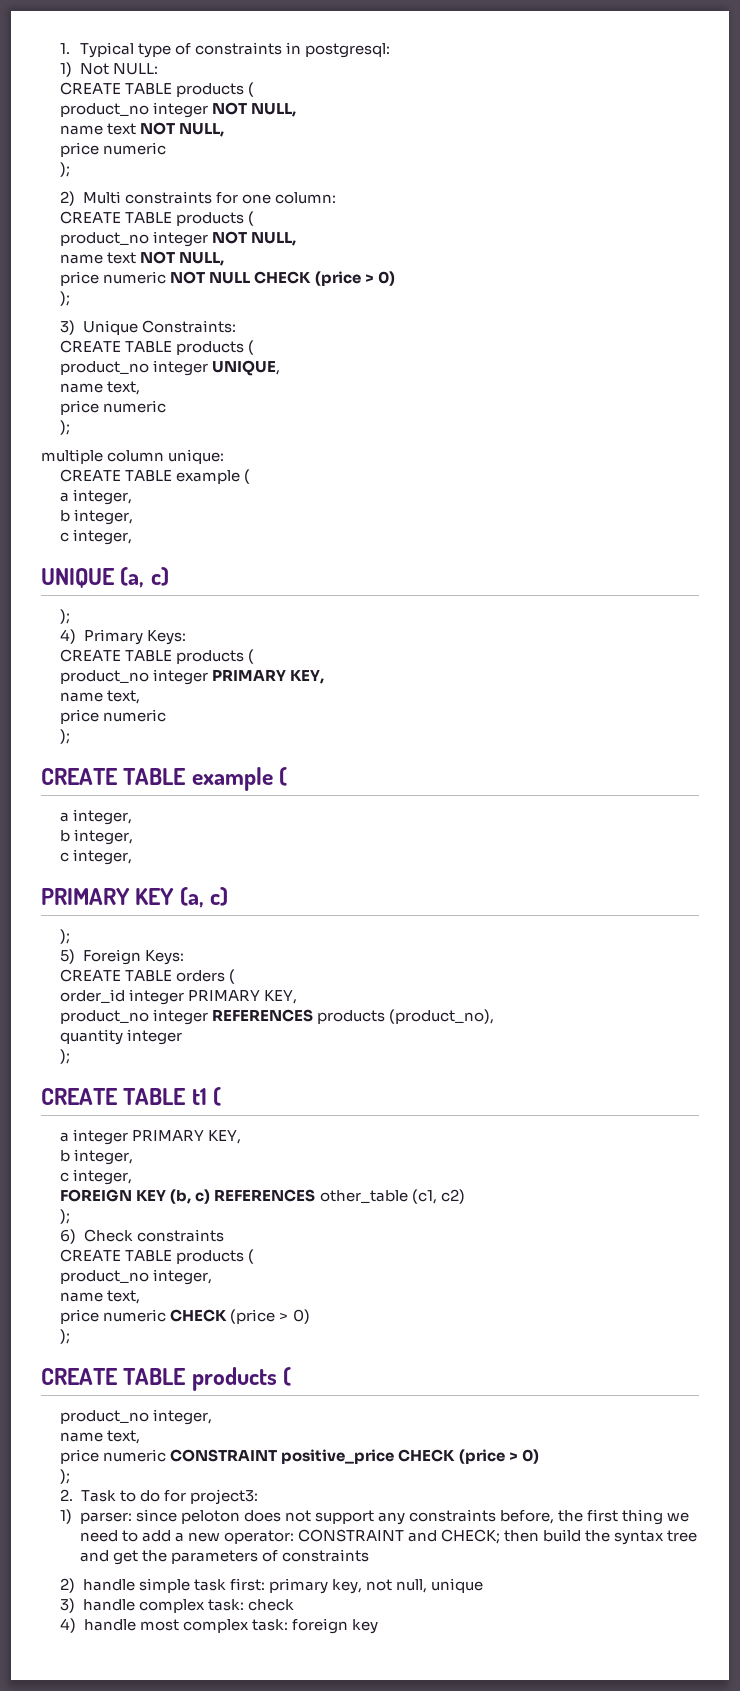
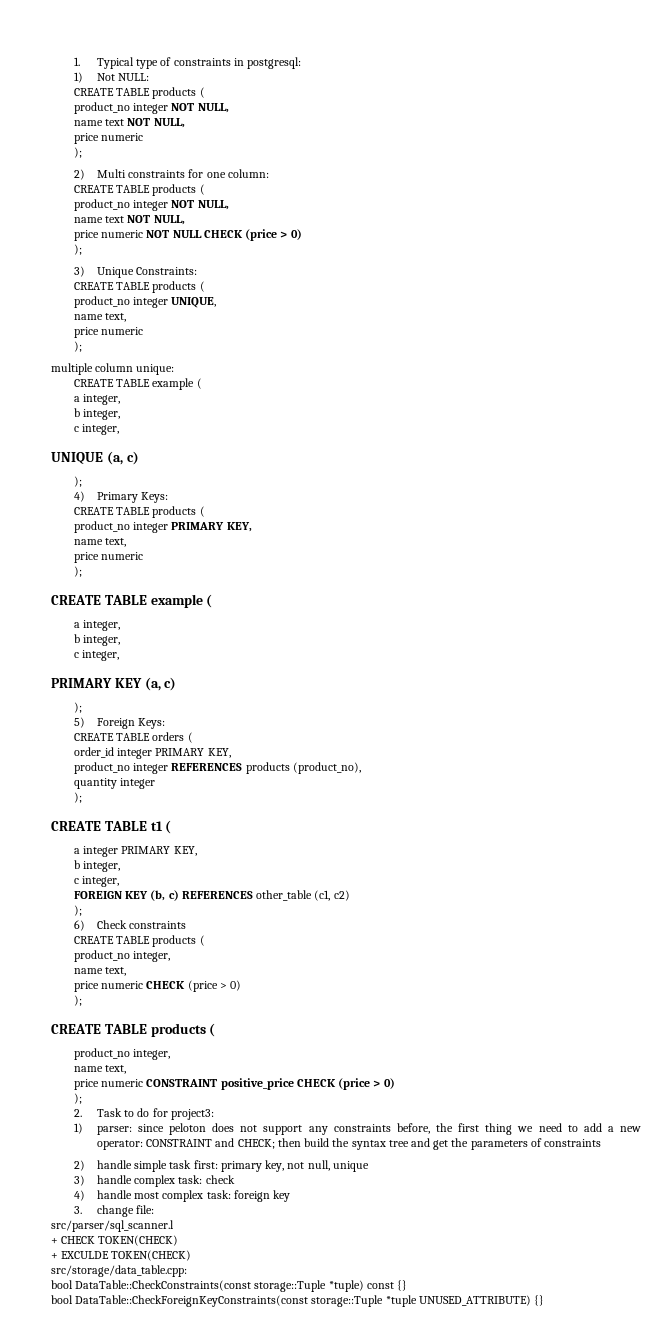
+ 3. change file:
+ src/parser/sql_scanner.l
+ + CHECK TOKEN(CHECK)
+ + EXCULDE TOKEN(CHECK)
+ src/storage/data_table.cpp:
+ bool DataTable::CheckConstraints(const storage::Tuple *tuple) const {}
+ bool DataTable::CheckForeignKeyConstraints(const storage::Tuple *tuple UNUSED_ATTRIBUTE) {}

